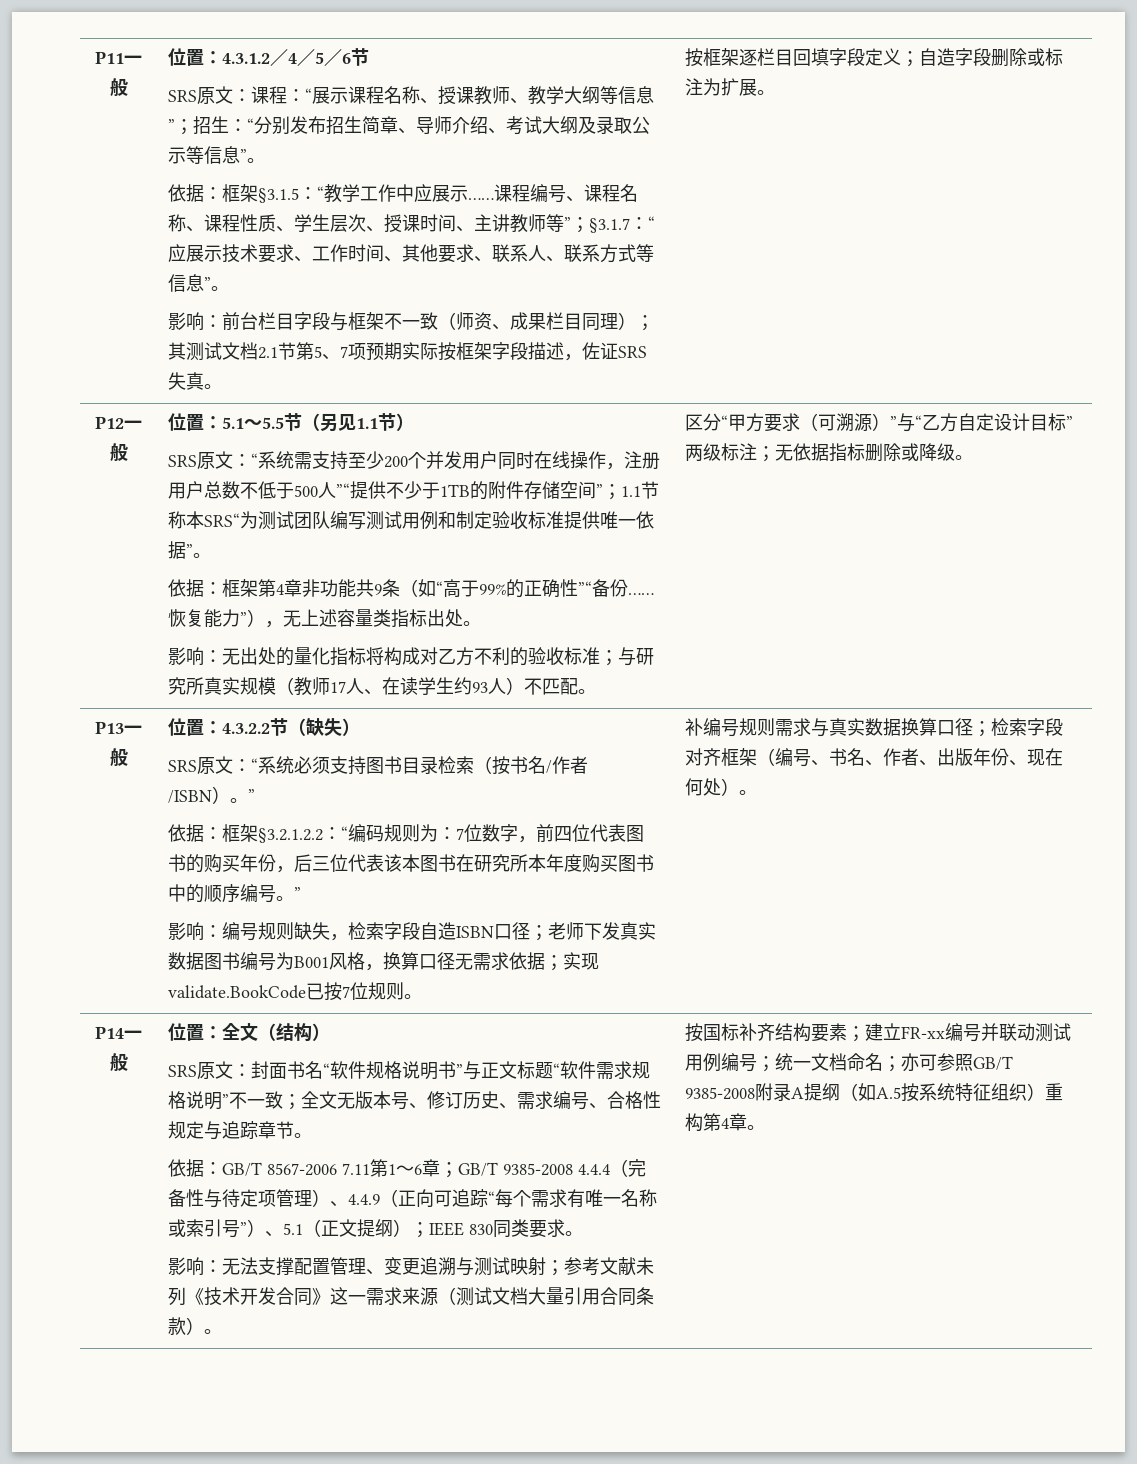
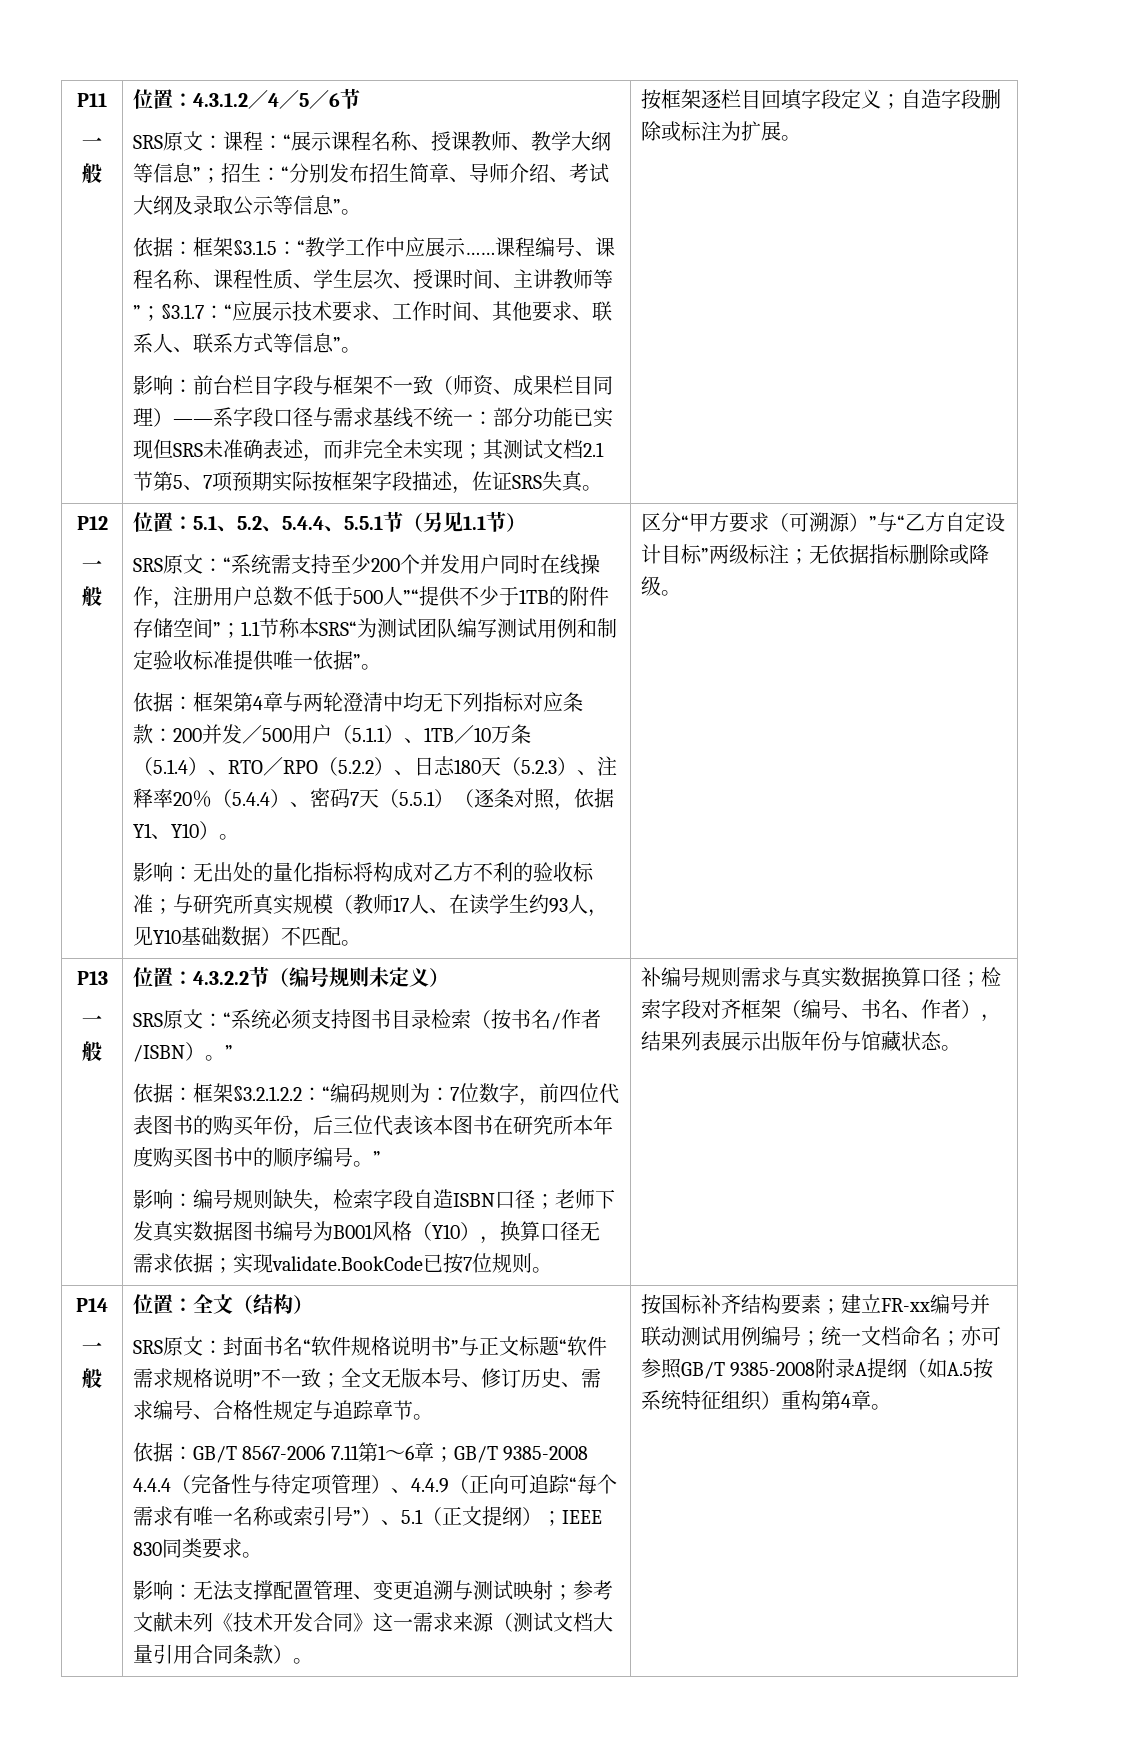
- P11一般
+ P11
+ 一般
- 影响：前台栏目字段与框架不一致（师资、成果栏目同理）；其测试文档2.1节第5、7项预期实际按框架字段描述，佐证SRS失真。
+ 影响：前台栏目字段与框架不一致（师资、成果栏目同理）——系字段口径与需求基线不统一：部分功能已实现但SRS未准确表述，而非完全未实现；其测试文档2.1节第5、7项预期实际按框架字段描述，佐证SRS失真。
- P12一般
+ P12
+ 一般
- 位置：5.1～5.5节（另见1.1节）
+ 位置：5.1、5.2、5.4.4、5.5.1节（另见1.1节）
- 依据：框架第4章非功能共9条（如“高于99%的正确性”“备份……恢复能力”），无上述容量类指标出处。
+ 依据：框架第4章与两轮澄清中均无下列指标对应条款：200并发／500用户（5.1.1）、1TB／10万条（5.1.4）、RTO／RPO（5.2.2）、日志180天（5.2.3）、注释率20％（5.4.4）、密码7天（5.5.1）（逐条对照，依据Y1、Y10）。
- 影响：无出处的量化指标将构成对乙方不利的验收标准；与研究所真实规模（教师17人、在读学生约93人）不匹配。
+ 影响：无出处的量化指标将构成对乙方不利的验收标准；与研究所真实规模（教师17人、在读学生约93人，见Y10基础数据）不匹配。
- P13一般
+ P13
+ 一般
- 位置：4.3.2.2节（缺失）
+ 位置：4.3.2.2节（编号规则未定义）
- 影响：编号规则缺失，检索字段自造ISBN口径；老师下发真实数据图书编号为B001风格，换算口径无需求依据；实现validate.BookCode已按7位规则。
+ 影响：编号规则缺失，检索字段自造ISBN口径；老师下发真实数据图书编号为B001风格（Y10），换算口径无需求依据；实现validate.BookCode已按7位规则。
- 补编号规则需求与真实数据换算口径；检索字段对齐框架（编号、书名、作者、出版年份、现在何处）。
+ 补编号规则需求与真实数据换算口径；检索字段对齐框架（编号、书名、作者），结果列表展示出版年份与馆藏状态。
- P14一般
+ P14
+ 一般

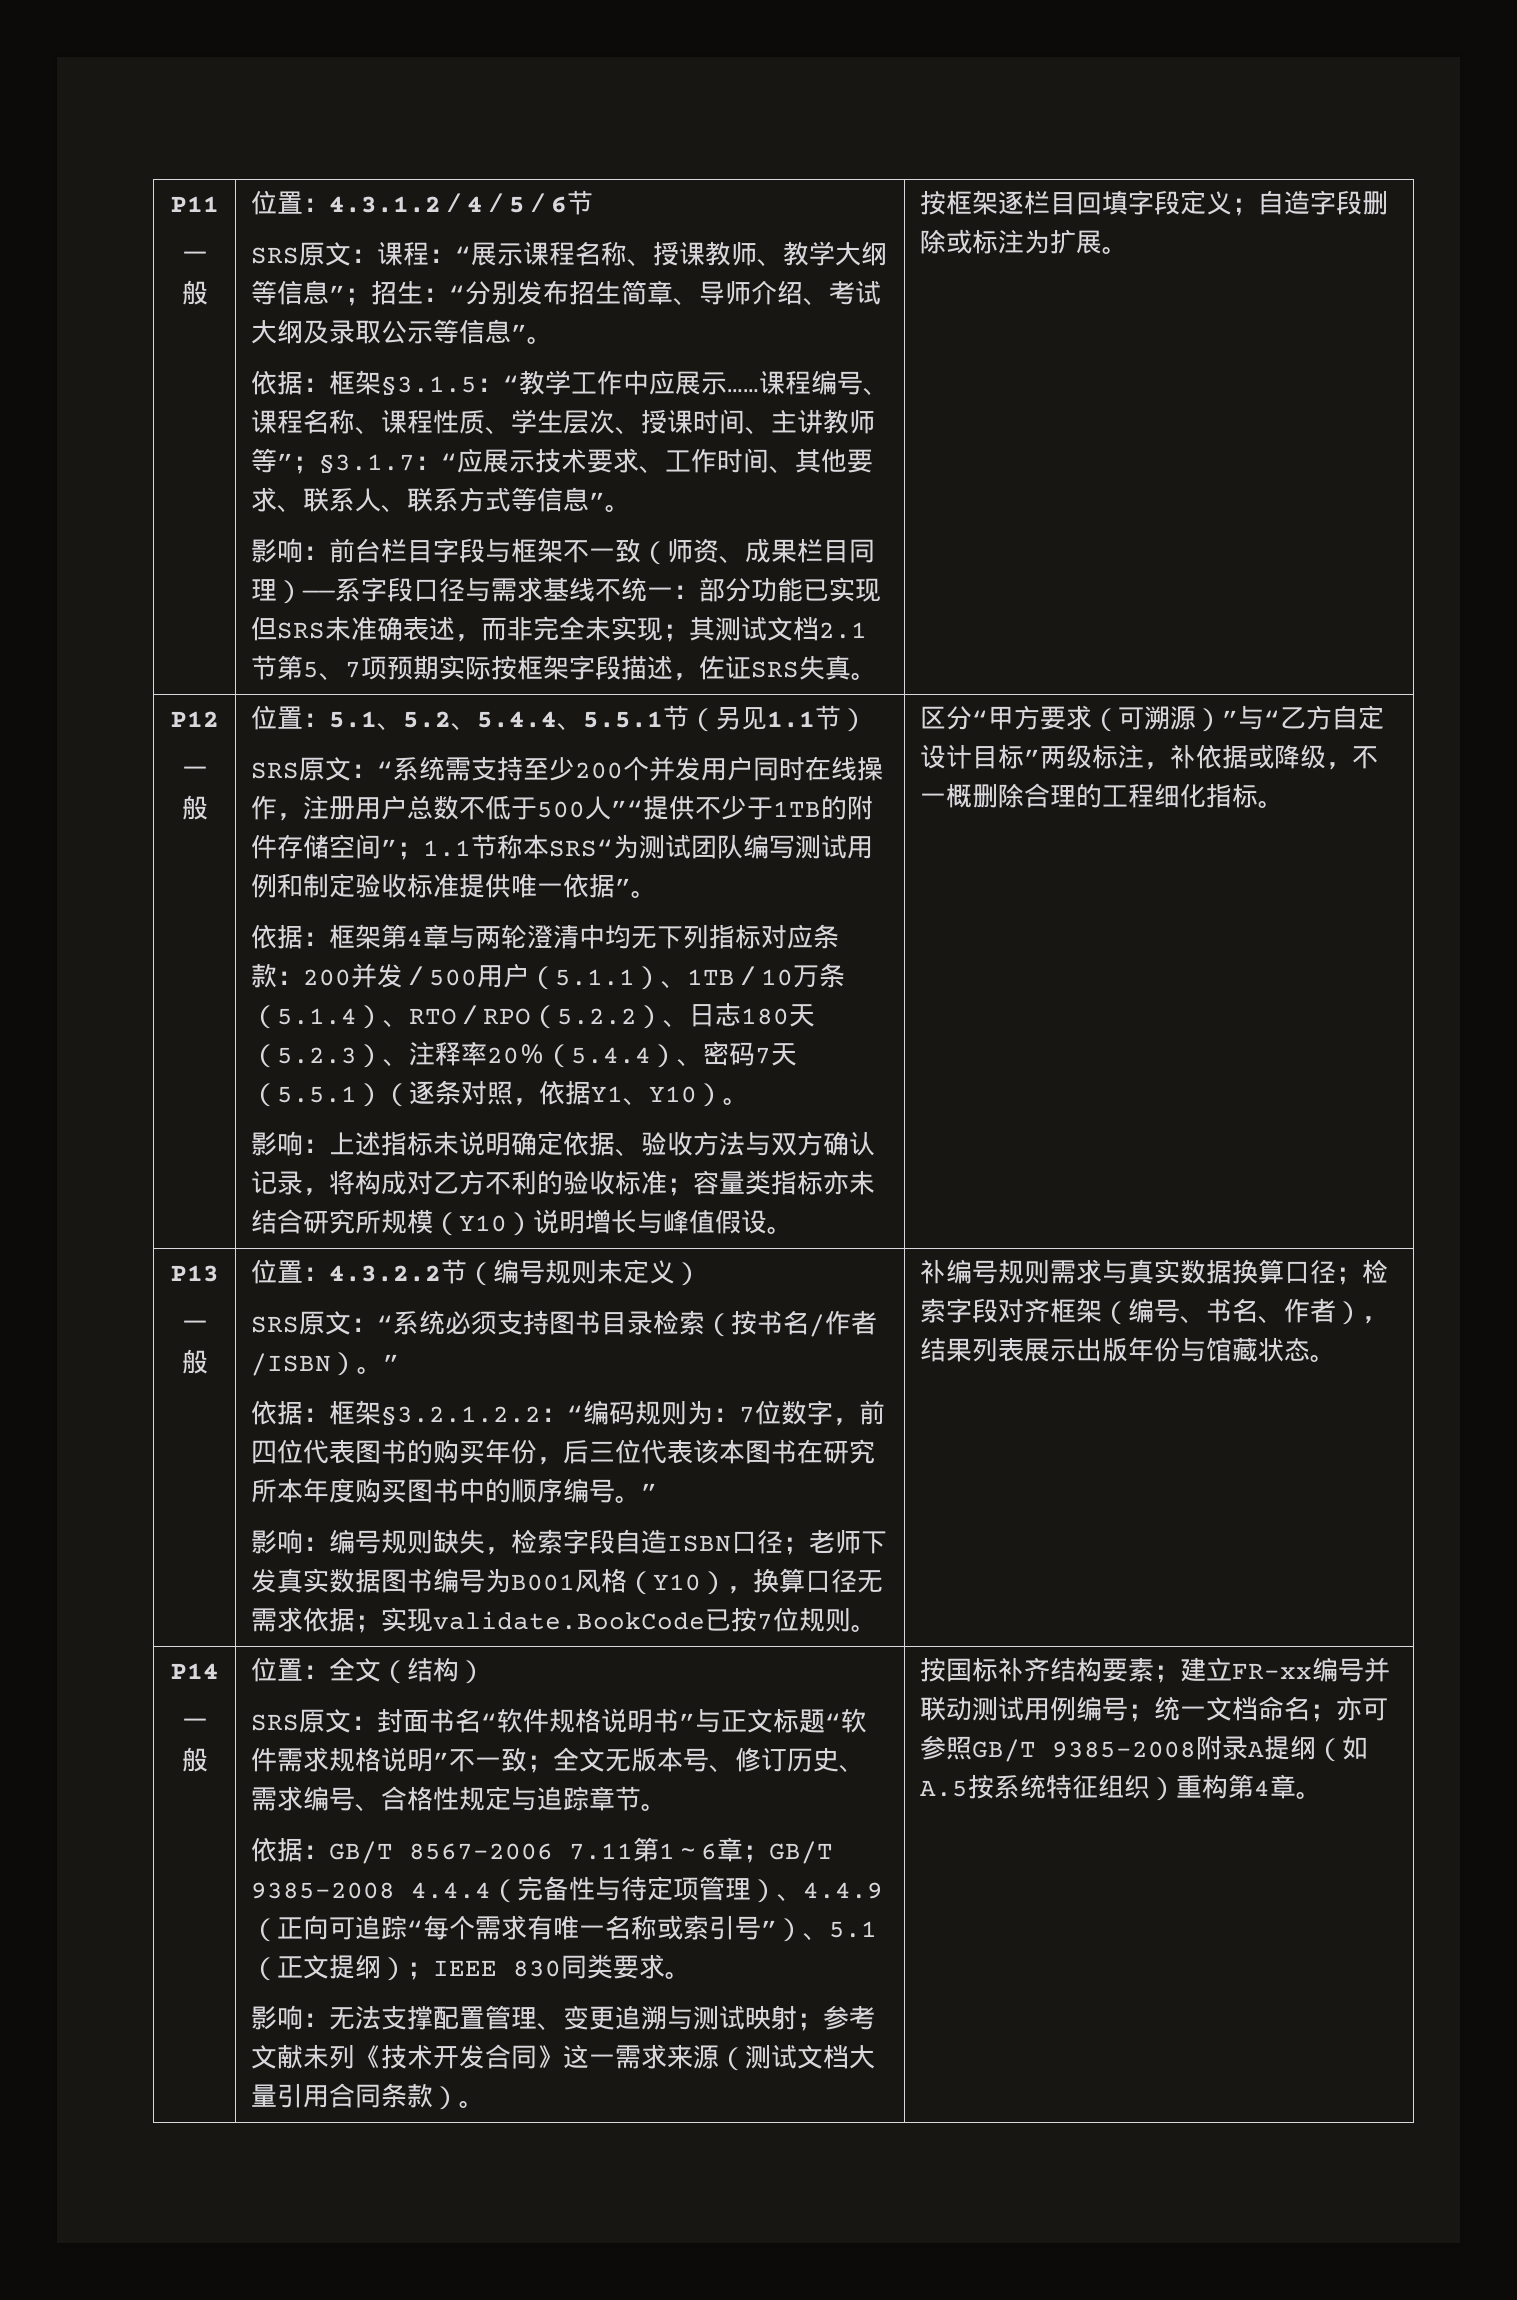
- 影响：无出处的量化指标将构成对乙方不利的验收标准；与研究所真实规模（教师17人、在读学生约93人，见Y10基础数据）不匹配。
+ 影响：上述指标未说明确定依据、验收方法与双方确认记录，将构成对乙方不利的验收标准；容量类指标亦未结合研究所规模（Y10）说明增长与峰值假设。
- 区分“甲方要求（可溯源）”与“乙方自定设计目标”两级标注；无依据指标删除或降级。
+ 区分“甲方要求（可溯源）”与“乙方自定设计目标”两级标注，补依据或降级，不一概删除合理的工程细化指标。

